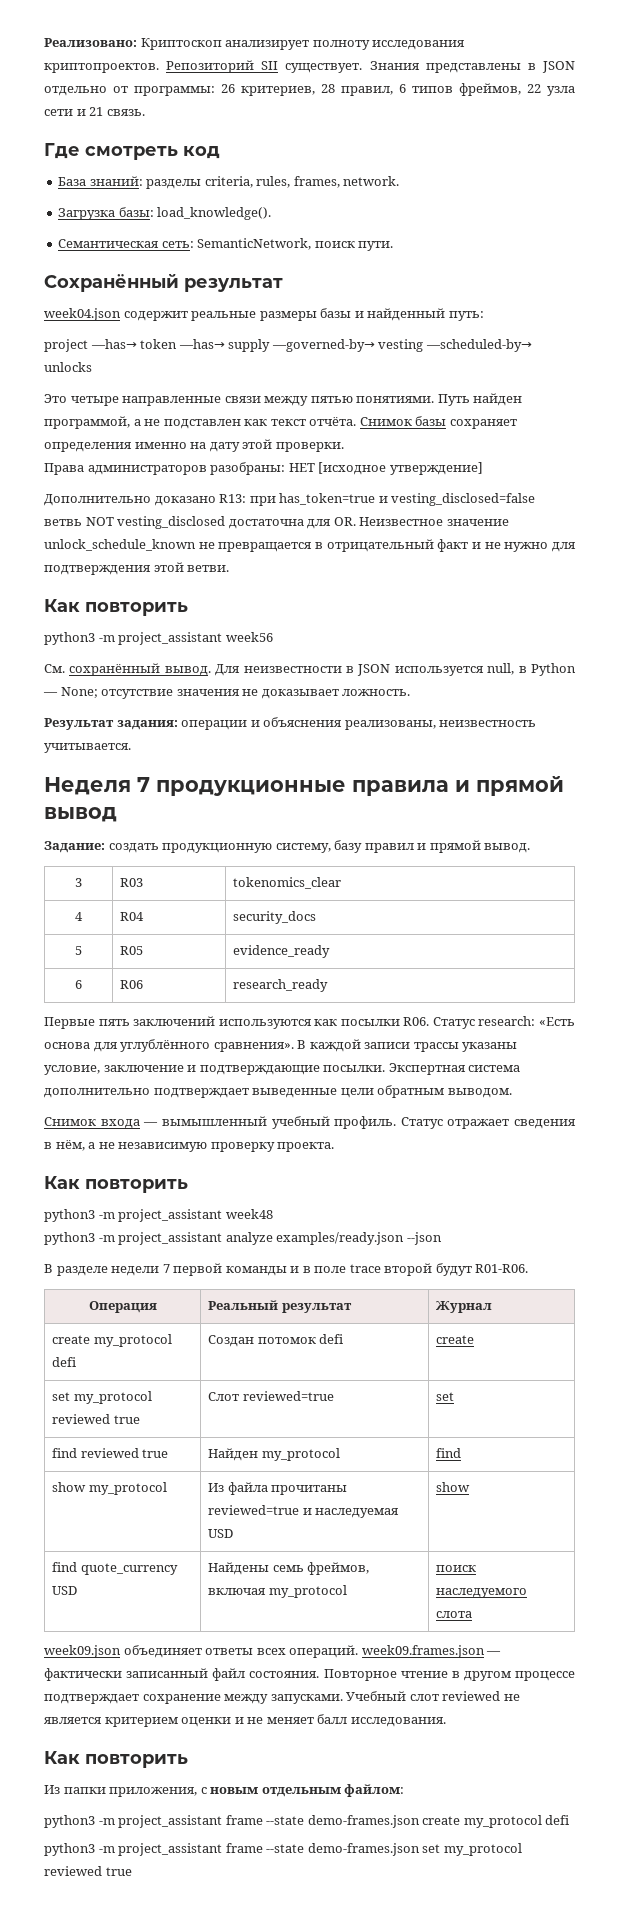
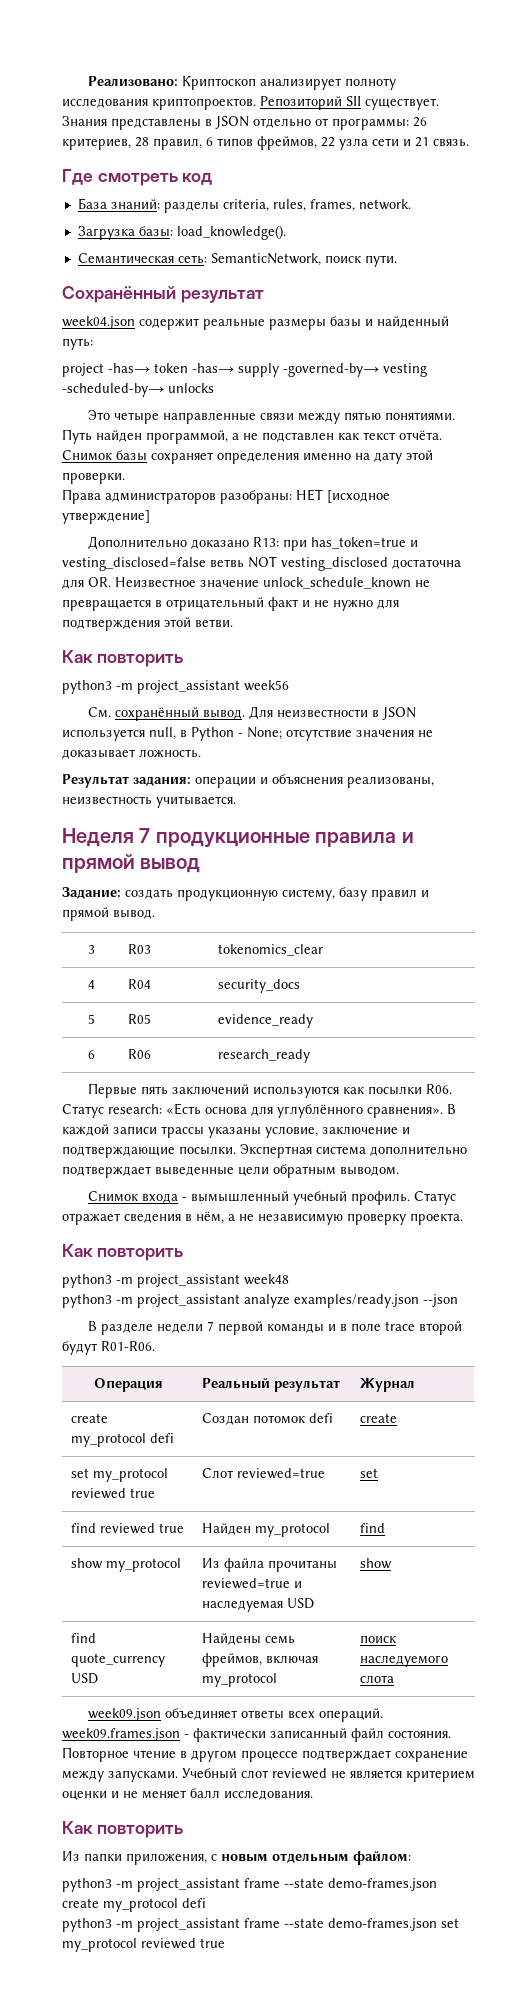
- project —has→ token —has→ supply —governed-by→ vesting —scheduled-by→ unlocks
+ project -has→ token -has→ supply -governed-by→ vesting -scheduled-by→ unlocks
- Для неизвестности в JSON используется null, в Python — None; отсутствие значения не доказывает ложность.
+ Для неизвестности в JSON используется null, в Python - None; отсутствие значения не доказывает ложность.
- Снимок входа — вымышленный учебный профиль.
+ Снимок входа - вымышленный учебный профиль.
- week09.json объединяет ответы всех операций. week09.frames.json — фактически записанный файл состояния.
+ week09.json объединяет ответы всех операций. week09.frames.json - фактически записанный файл состояния.

